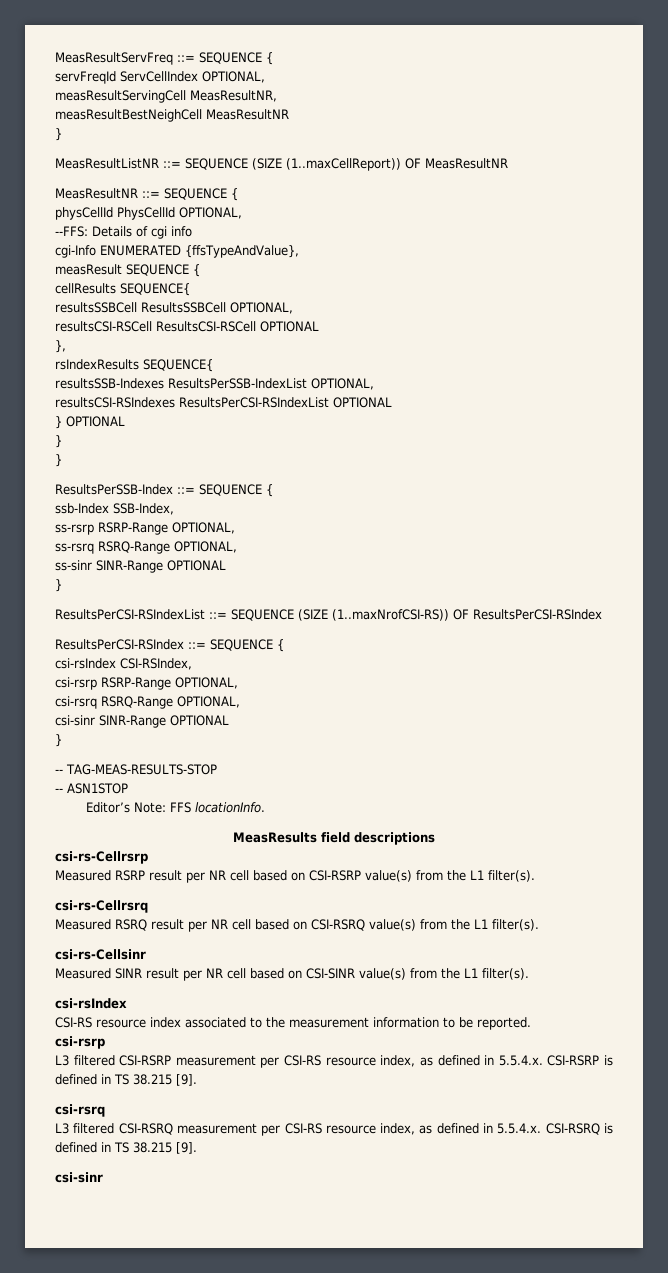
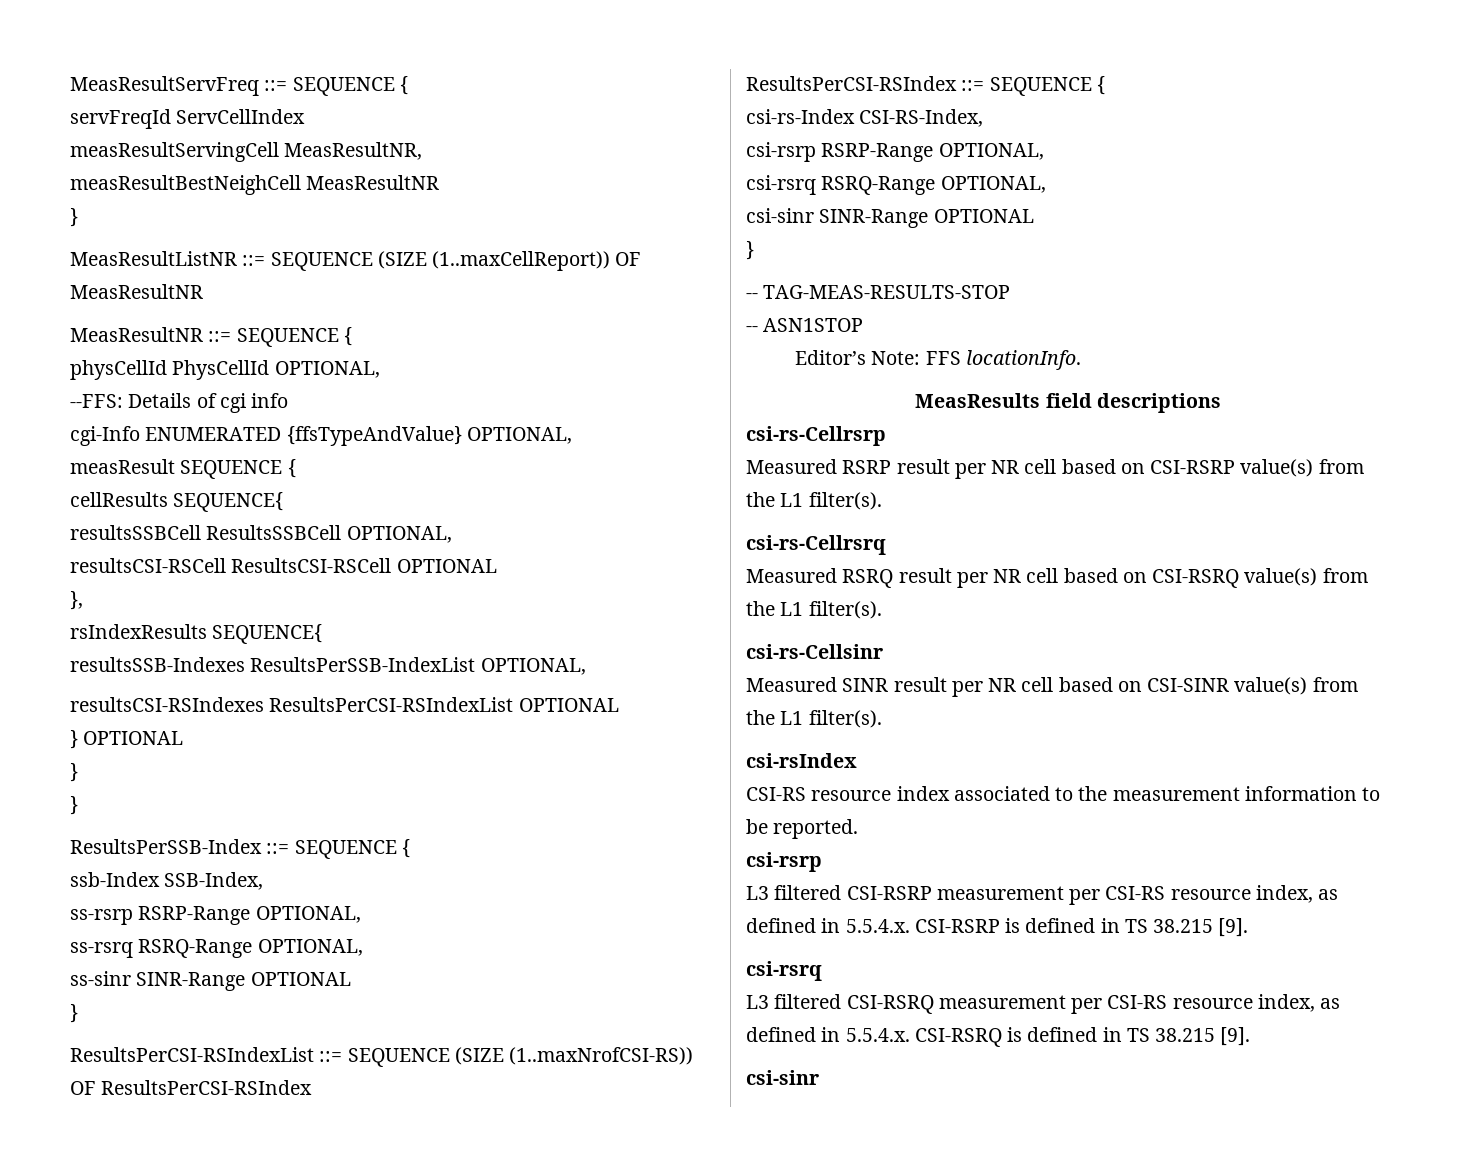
- servFreqId ServCellIndex OPTIONAL,
+ servFreqId ServCellIndex
- cgi-Info ENUMERATED {ffsTypeAndValue},
+ cgi-Info ENUMERATED {ffsTypeAndValue} OPTIONAL,
- csi-rsIndex CSI-RSIndex,
+ csi-rs-Index CSI-RS-Index,

